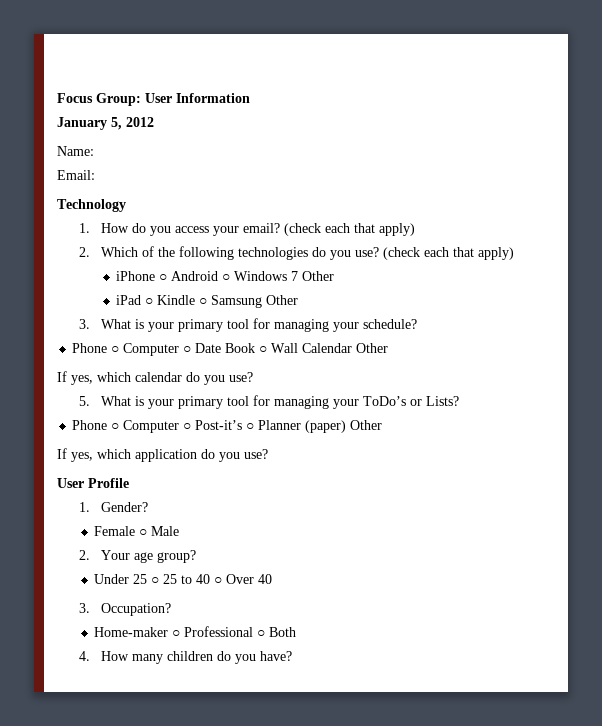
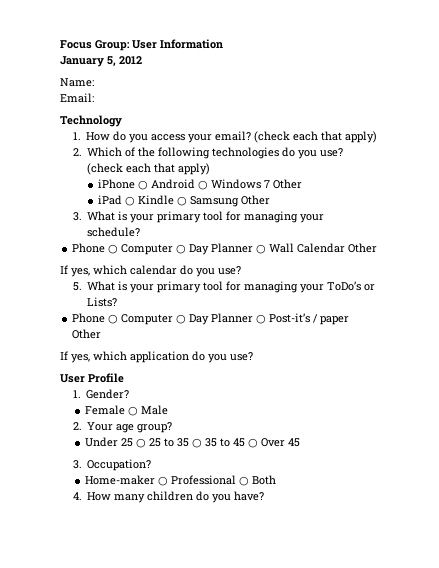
- Phone ○ Computer ○ Date Book ○ Wall Calendar Other
+ Phone ○ Computer ○ Day Planner ○ Wall Calendar Other
- Phone ○ Computer ○ Post-it’s ○ Planner (paper) Other
+ Phone ○ Computer ○ Day Planner ○ Post-it’s / paper Other
- Under 25 ○ 25 to 40 ○ Over 40
+ Under 25 ○ 25 to 35 ○ 35 to 45 ○ Over 45

